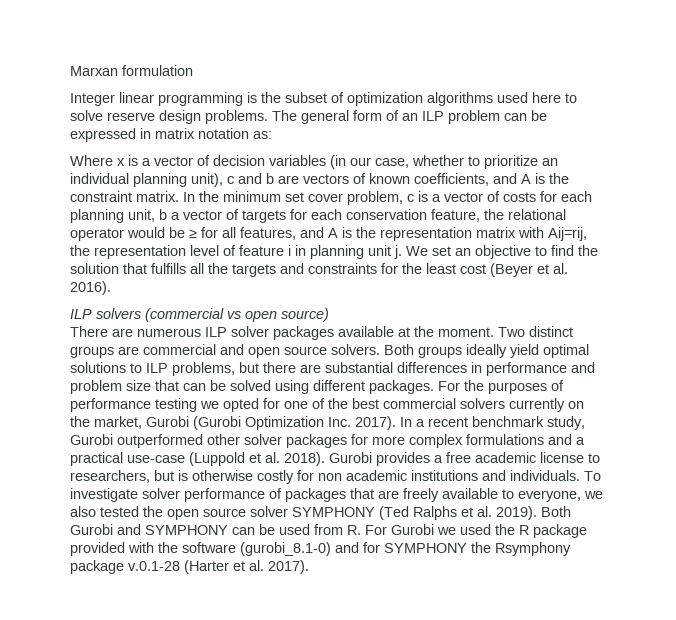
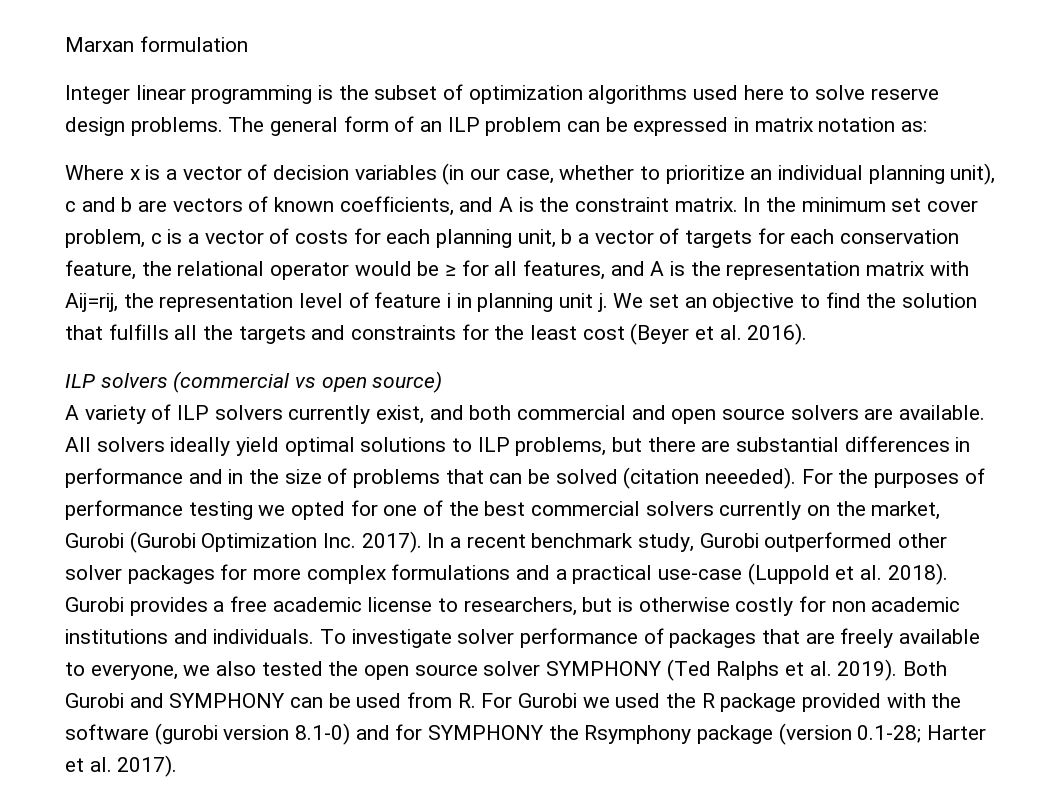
- There are numerous ILP solver packages available at the moment. Two distinct groups are commercial and open source solvers. Both groups ideally yield optimal solutions to ILP problems, but there are substantial differences in performance and problem size that can be solved using different packages.
+ A variety of ILP solvers currently exist, and both commercial and open source solvers are available. All solvers ideally yield optimal solutions to ILP problems, but there are substantial differences in performance and in the size of problems that can be solved (citation neeeded).
- Both Gurobi and SYMPHONY can be used from R. For Gurobi we used the R package provided with the software (gurobi_8.1-0) and for SYMPHONY the Rsymphony package v.0.1-28 (Harter et al. 2017).
+ Both Gurobi and SYMPHONY can be used from R. For Gurobi we used the R package provided with the software (gurobi version 8.1-0) and for SYMPHONY the Rsymphony package (version 0.1-28; Harter et al. 2017).

